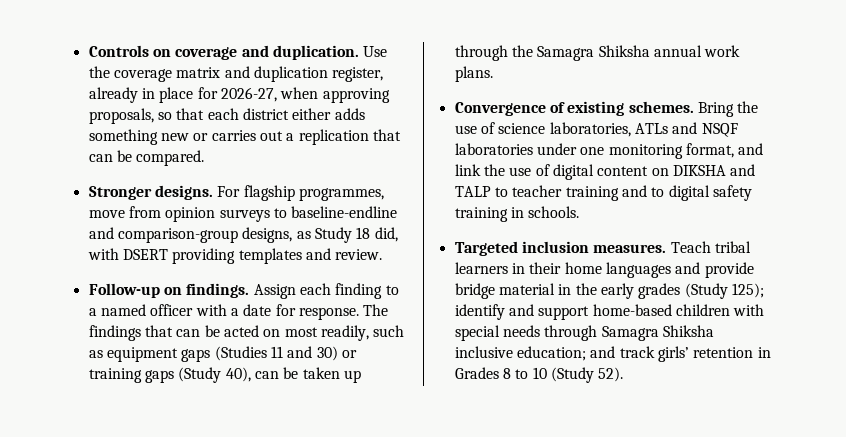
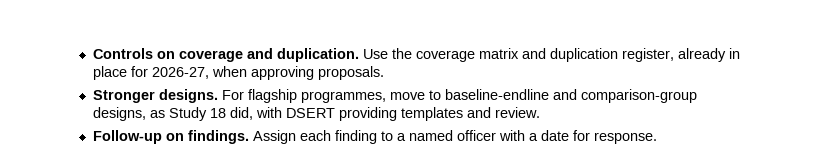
- Use the coverage matrix and duplication register, already in place for 2026-27, when approving proposals, so that each district either adds something new or carries out a replication that can be compared.
+ Use the coverage matrix and duplication register, already in place for 2026-27, when approving proposals.
- For flagship programmes, move from opinion surveys to baseline-endline and comparison-group designs, as Study 18 did, with DSERT providing templates and review.
+ For flagship programmes, move to baseline-endline and comparison-group designs, as Study 18 did, with DSERT providing templates and review.
- The findings that can be acted on most readily, such as equipment gaps (Studies 11 and 30) or training gaps (Study 40), can be taken up through the Samagra Shiksha annual work plans.
- Convergence of existing schemes. Bring the use of science laboratories, ATLs and NSQF laboratories under one monitoring format, and link the use of digital content on DIKSHA and TALP to teacher training and to digital safety training in schools.
- Targeted inclusion measures. Teach tribal learners in their home languages and provide bridge material in the early grades (Study 125); identify and support home-based children with special needs through Samagra Shiksha inclusive education; and track girls’ retention in Grades 8 to 10 (Study 52).

